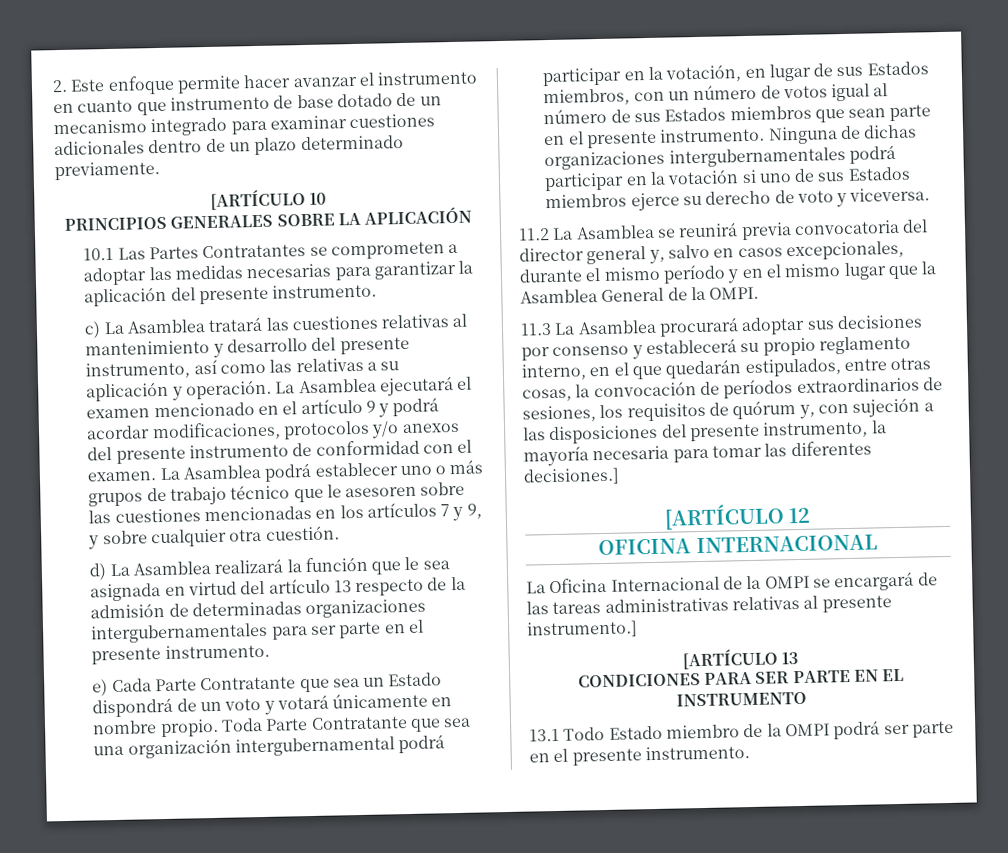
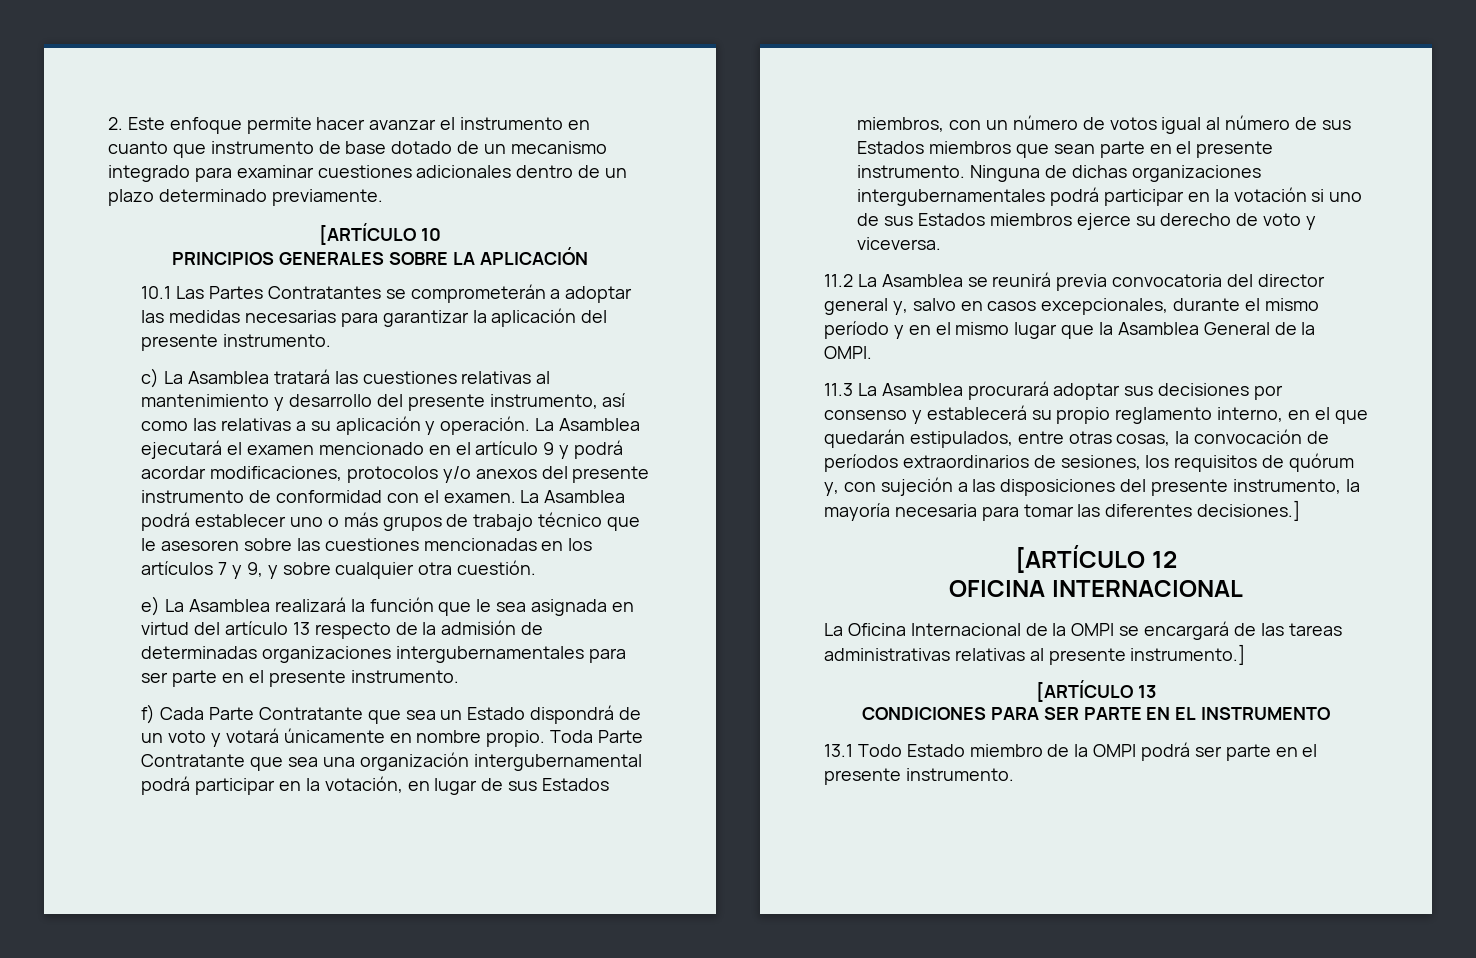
- 10.1 Las Partes Contratantes se comprometen a adoptar las medidas necesarias para garantizar la aplicación del presente instrumento.
+ 10.1 Las Partes Contratantes se comprometerán a adoptar las medidas necesarias para garantizar la aplicación del presente instrumento.
- d) La Asamblea realizará la función que le sea asignada en virtud del artículo 13 respecto de la admisión de determinadas organizaciones intergubernamentales para ser parte en el presente instrumento.
+ e) La Asamblea realizará la función que le sea asignada en virtud del artículo 13 respecto de la admisión de determinadas organizaciones intergubernamentales para ser parte en el presente instrumento.
- e) Cada Parte Contratante que sea un Estado dispondrá de un voto y votará únicamente en nombre propio.
+ f) Cada Parte Contratante que sea un Estado dispondrá de un voto y votará únicamente en nombre propio.

